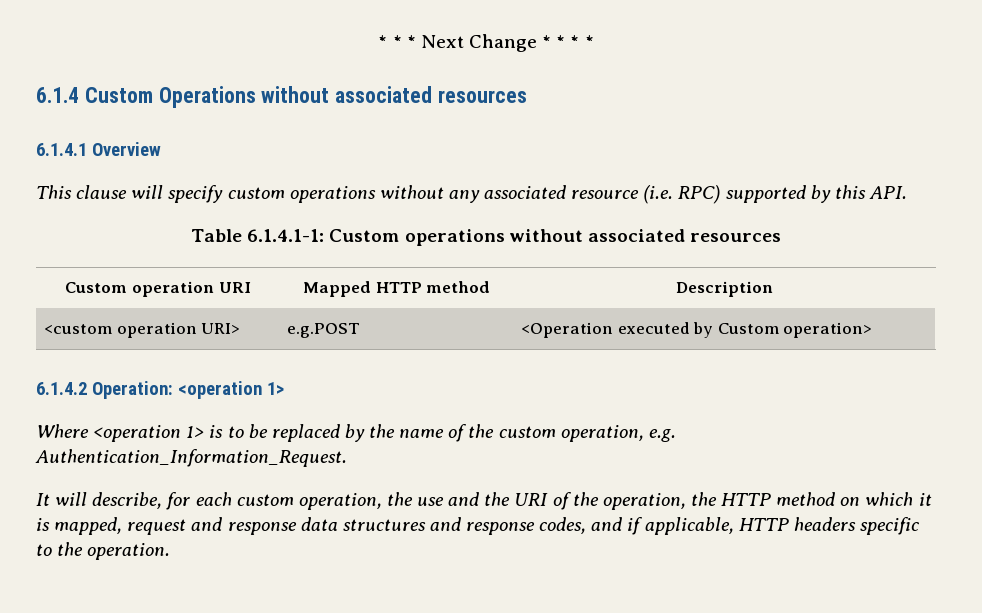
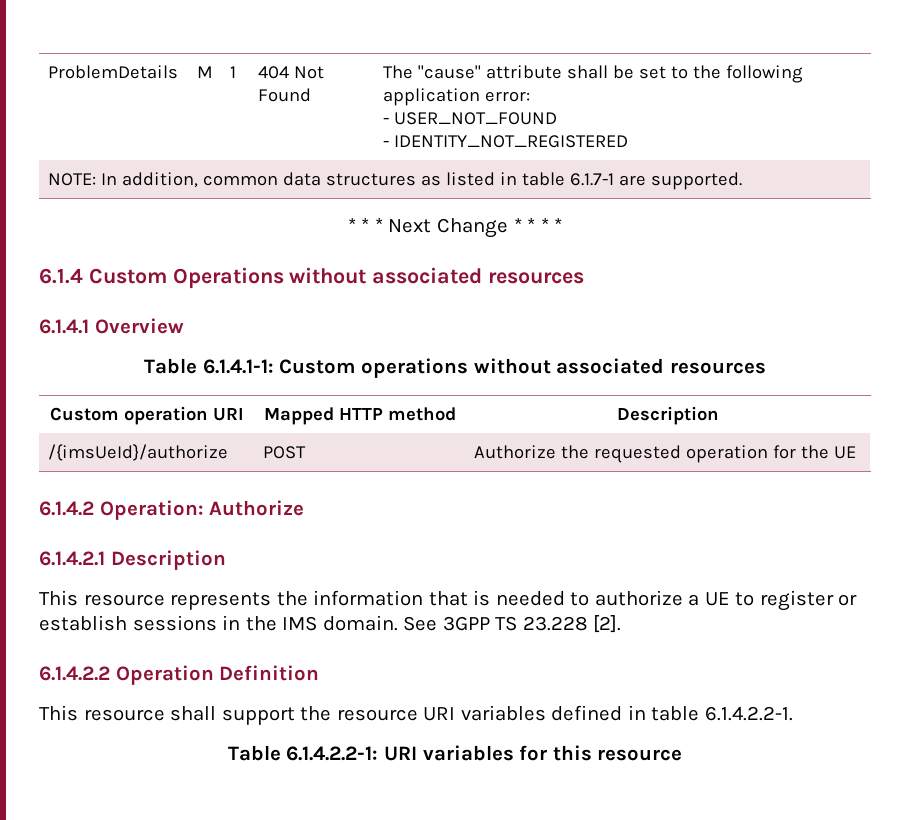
+ ProblemDetails | M | 1 | 404 Not Found | The "cause" attribute shall be set to the following application error:
+ - USER_NOT_FOUND
+ - IDENTITY_NOT_REGISTERED
+ NOTE: In addition, common data structures as listed in table 6.1.7-1 are supported.
- This clause will specify custom operations without any associated resource (i.e. RPC) supported by this API.
- <custom operation URI> | e.g.POST | <Operation executed by Custom operation>
- 6.1.4.2 Operation: <operation 1>
- Where <operation 1> is to be replaced by the name of the custom operation, e.g. Authentication_Information_Request.
- It will describe, for each custom operation, the use and the URI of the operation, the HTTP method on which it is mapped, request and response data structures and response codes, and if applicable, HTTP headers specific to the operation.
+ /{imsUeId}/authorize | POST | Authorize the requested operation for the UE
+ 6.1.4.2 Operation: Authorize
+ 6.1.4.2.1 Description
+ This resource represents the information that is needed to authorize a UE to register or establish sessions in the IMS domain. See 3GPP TS 23.228 [2].
+ 6.1.4.2.2 Operation Definition
+ This resource shall support the resource URI variables defined in table 6.1.4.2.2-1.
+ Table 6.1.4.2.2-1: URI variables for this resource

